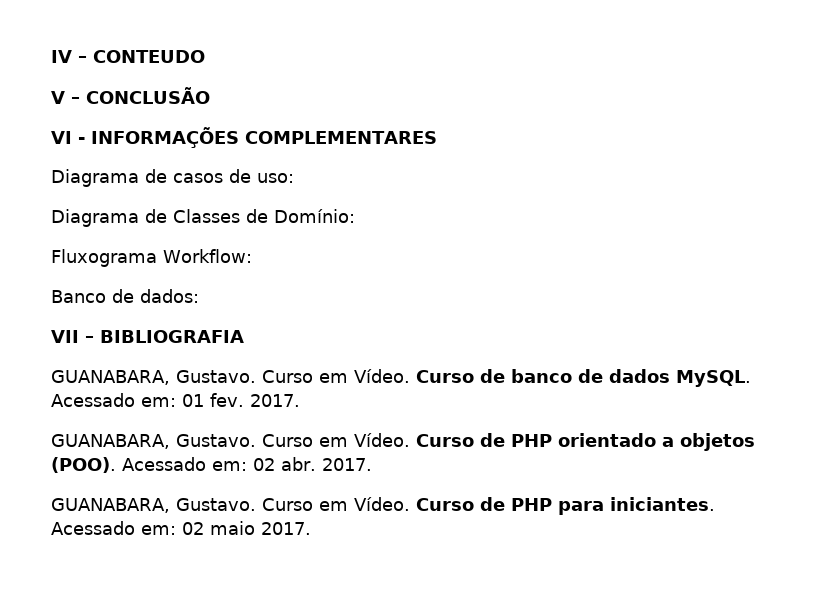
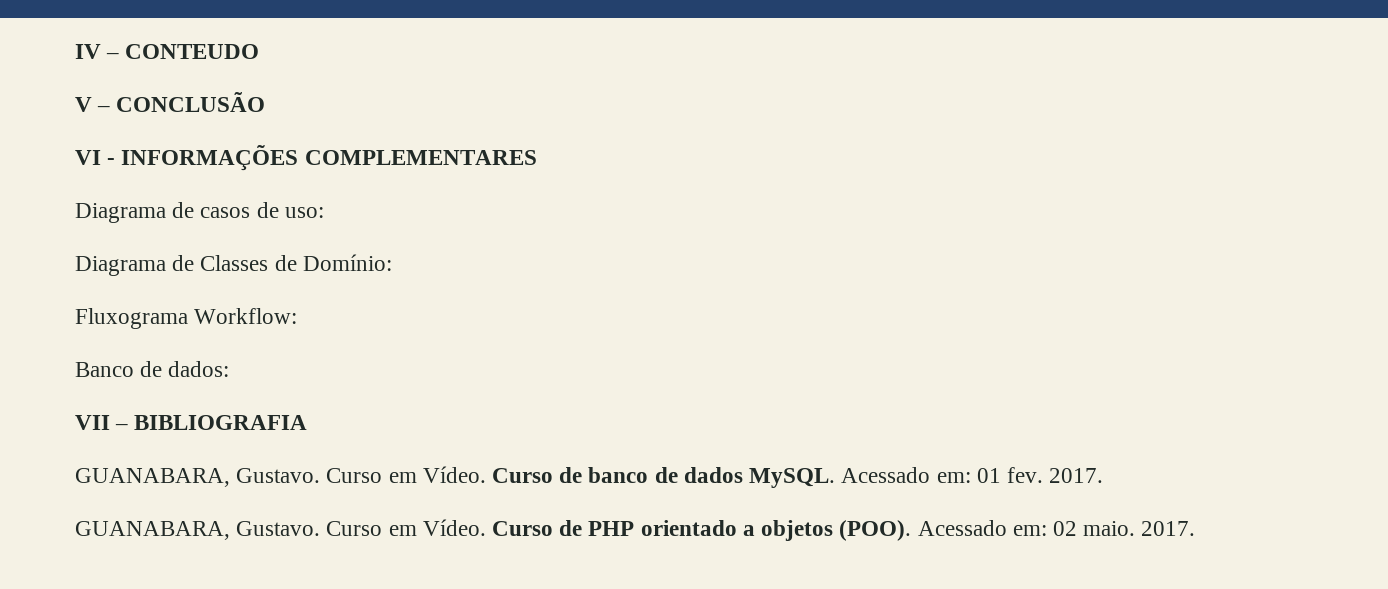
- Acessado em: 02 abr. 2017.
- GUANABARA, Gustavo. Curso em Vídeo. Curso de PHP para iniciantes. Acessado em: 02 maio 2017.
+ Acessado em: 02 maio. 2017.

